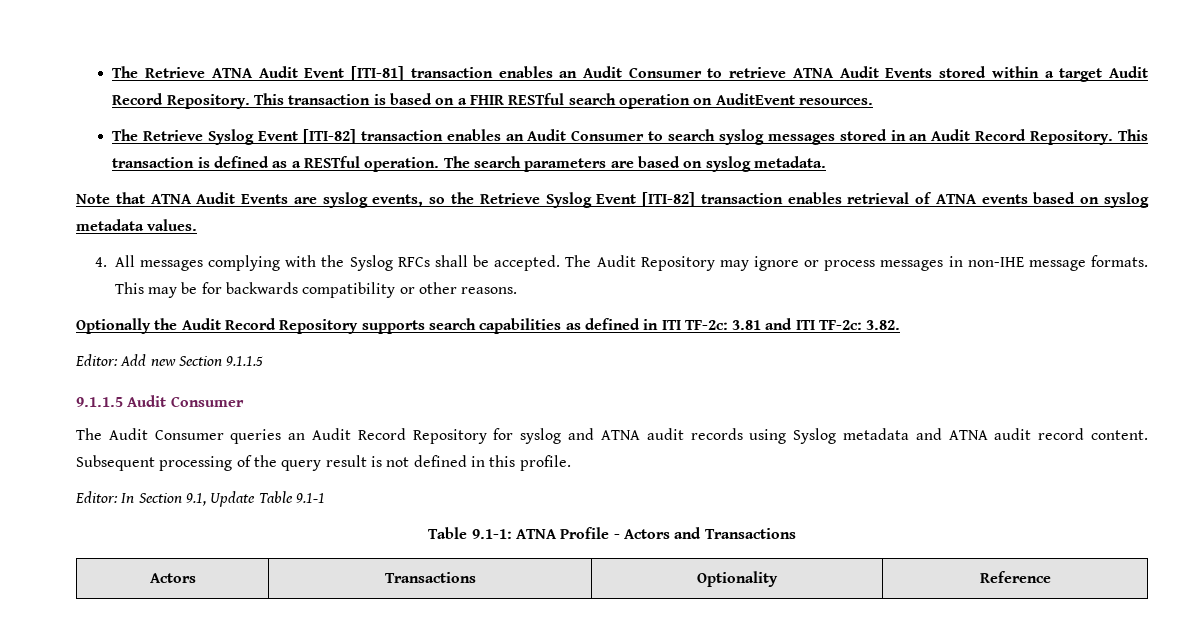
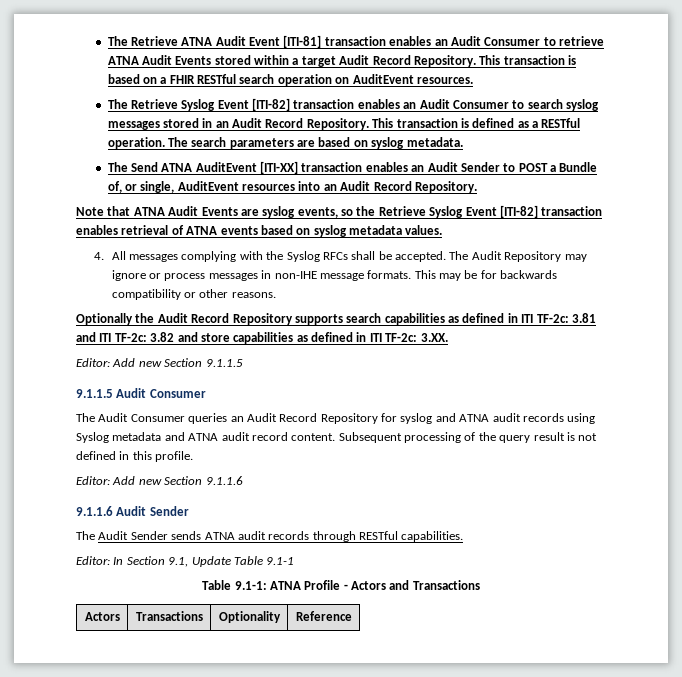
+ The Send ATNA AuditEvent [ITI-XX] transaction enables an Audit Sender to POST a Bundle of, or single, AuditEvent resources into an Audit Record Repository.
- Optionally the Audit Record Repository supports search capabilities as defined in ITI TF-2c: 3.81 and ITI TF-2c: 3.82.
+ Optionally the Audit Record Repository supports search capabilities as defined in ITI TF-2c: 3.81 and ITI TF-2c: 3.82 and store capabilities as defined in ITI TF-2c: 3.XX.
+ Editor: Add new Section 9.1.1.6
+ 9.1.1.6 Audit Sender
+ The Audit Sender sends ATNA audit records through RESTful capabilities.

